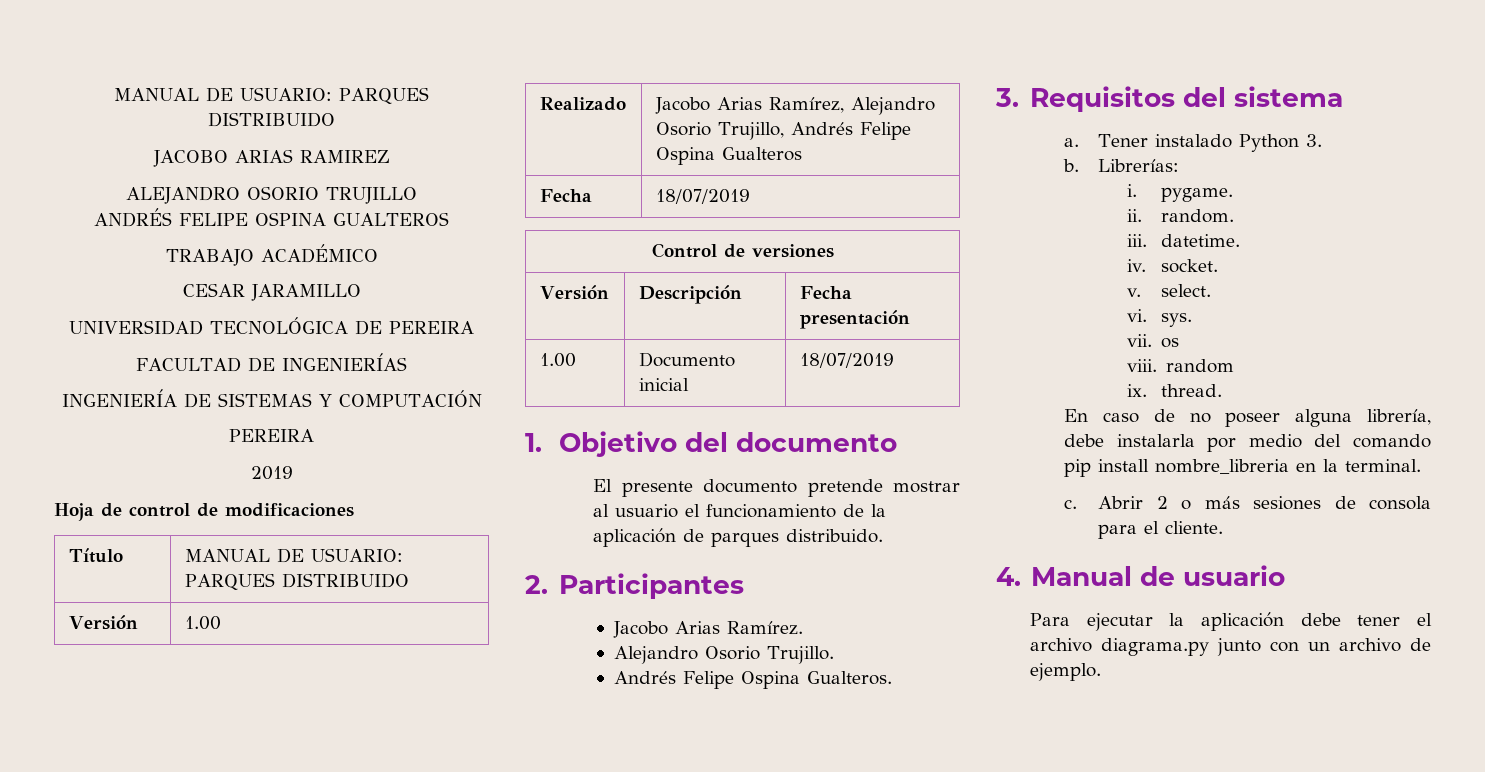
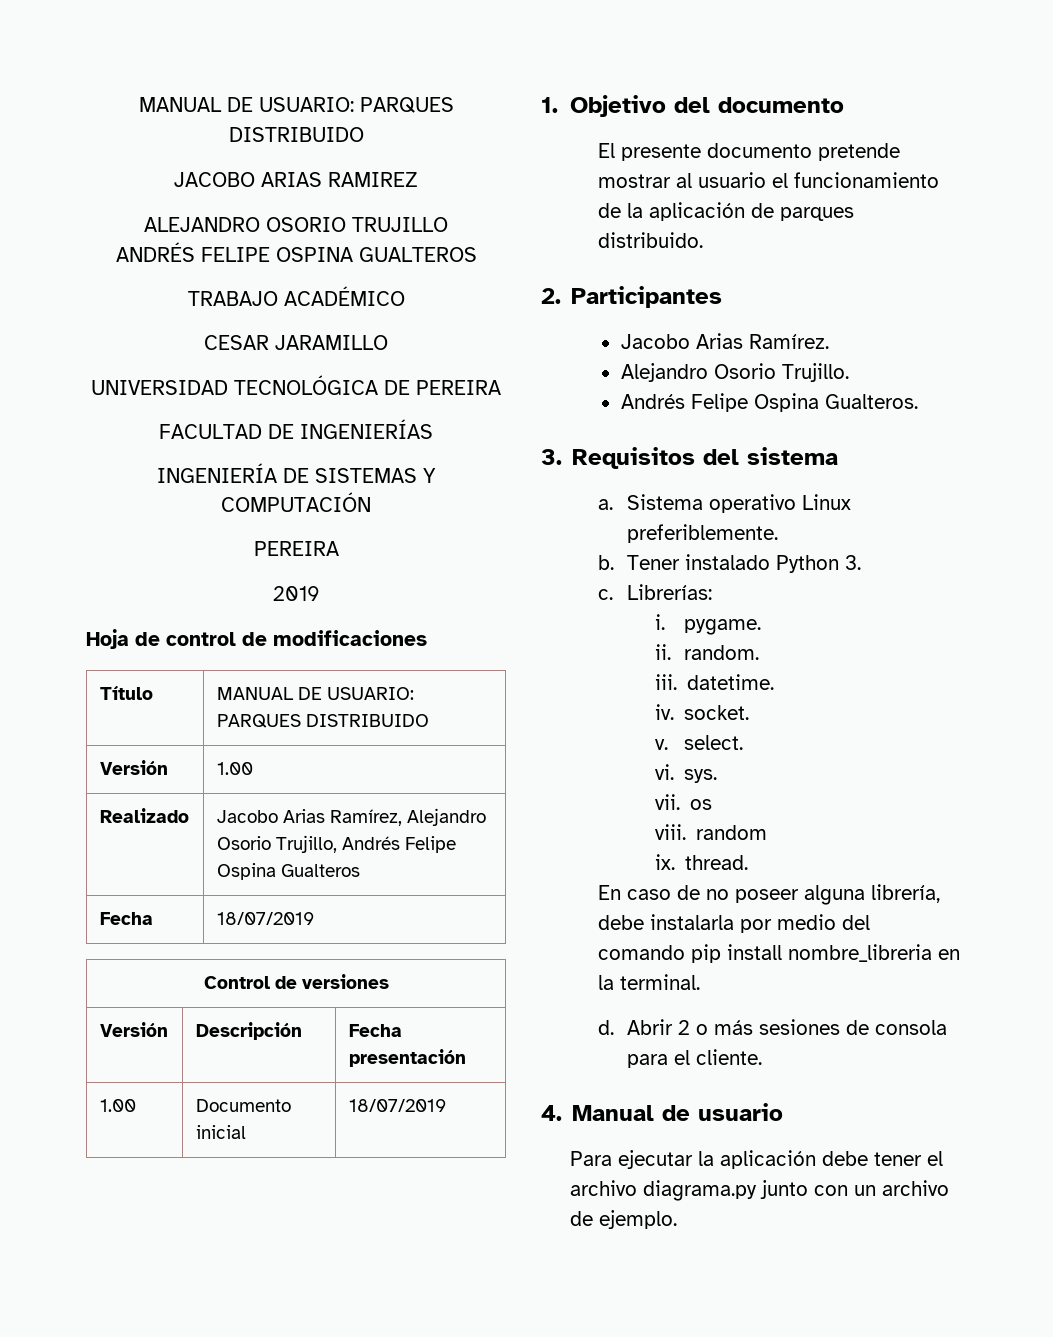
+ Sistema operativo Linux preferiblemente.
+ b.
- b.
+ c.
- c.
+ d.

